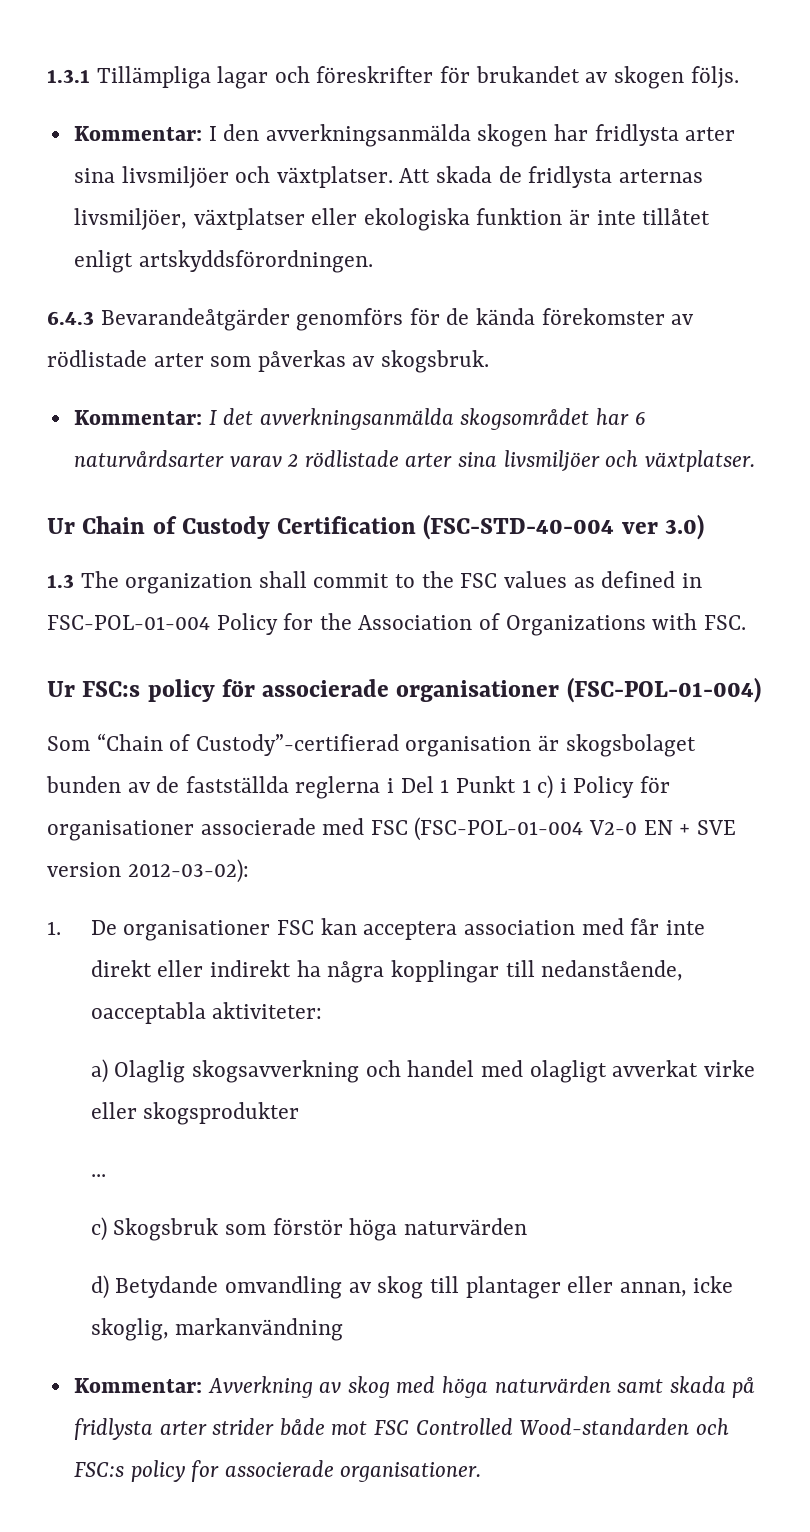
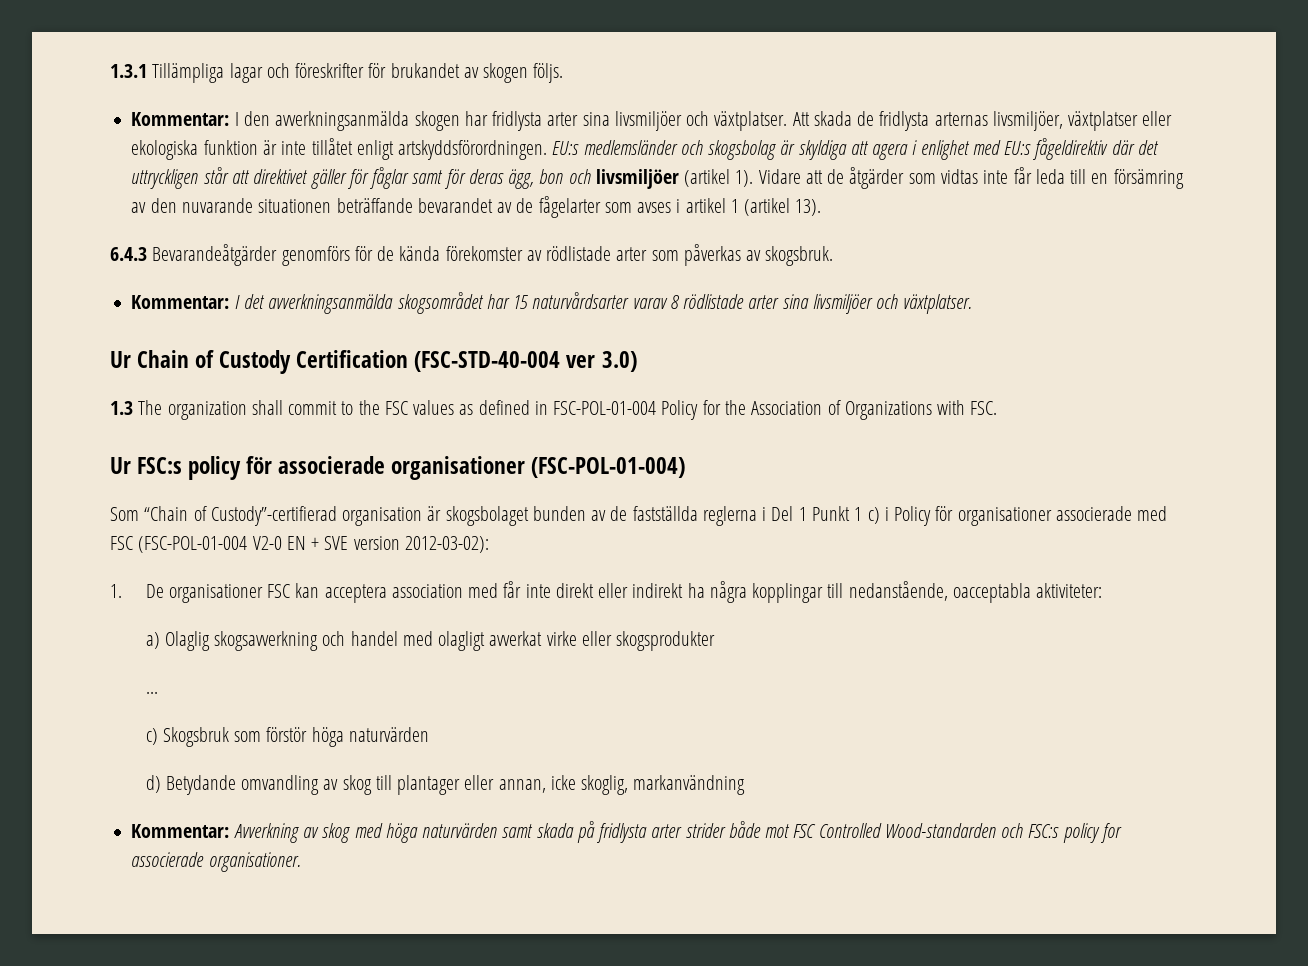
+ EU:s medlemsländer och skogsbolag är skyldiga att agera i enlighet med EU:s fågeldirektiv där det uttryckligen står att direktivet gäller för fåglar samt för deras ägg, bon och livsmiljöer (artikel 1). Vidare att de åtgärder som vidtas inte får leda till en försämring av den nuvarande situationen beträffande bevarandet av de fågelarter som avses i artikel 1 (artikel 13).
- Kommentar: I det avverkningsanmälda skogsområdet har 6 naturvårdsarter varav 2 rödlistade arter sina livsmiljöer och växtplatser.
+ Kommentar: I det avverkningsanmälda skogsområdet har 15 naturvårdsarter varav 8 rödlistade arter sina livsmiljöer och växtplatser.

